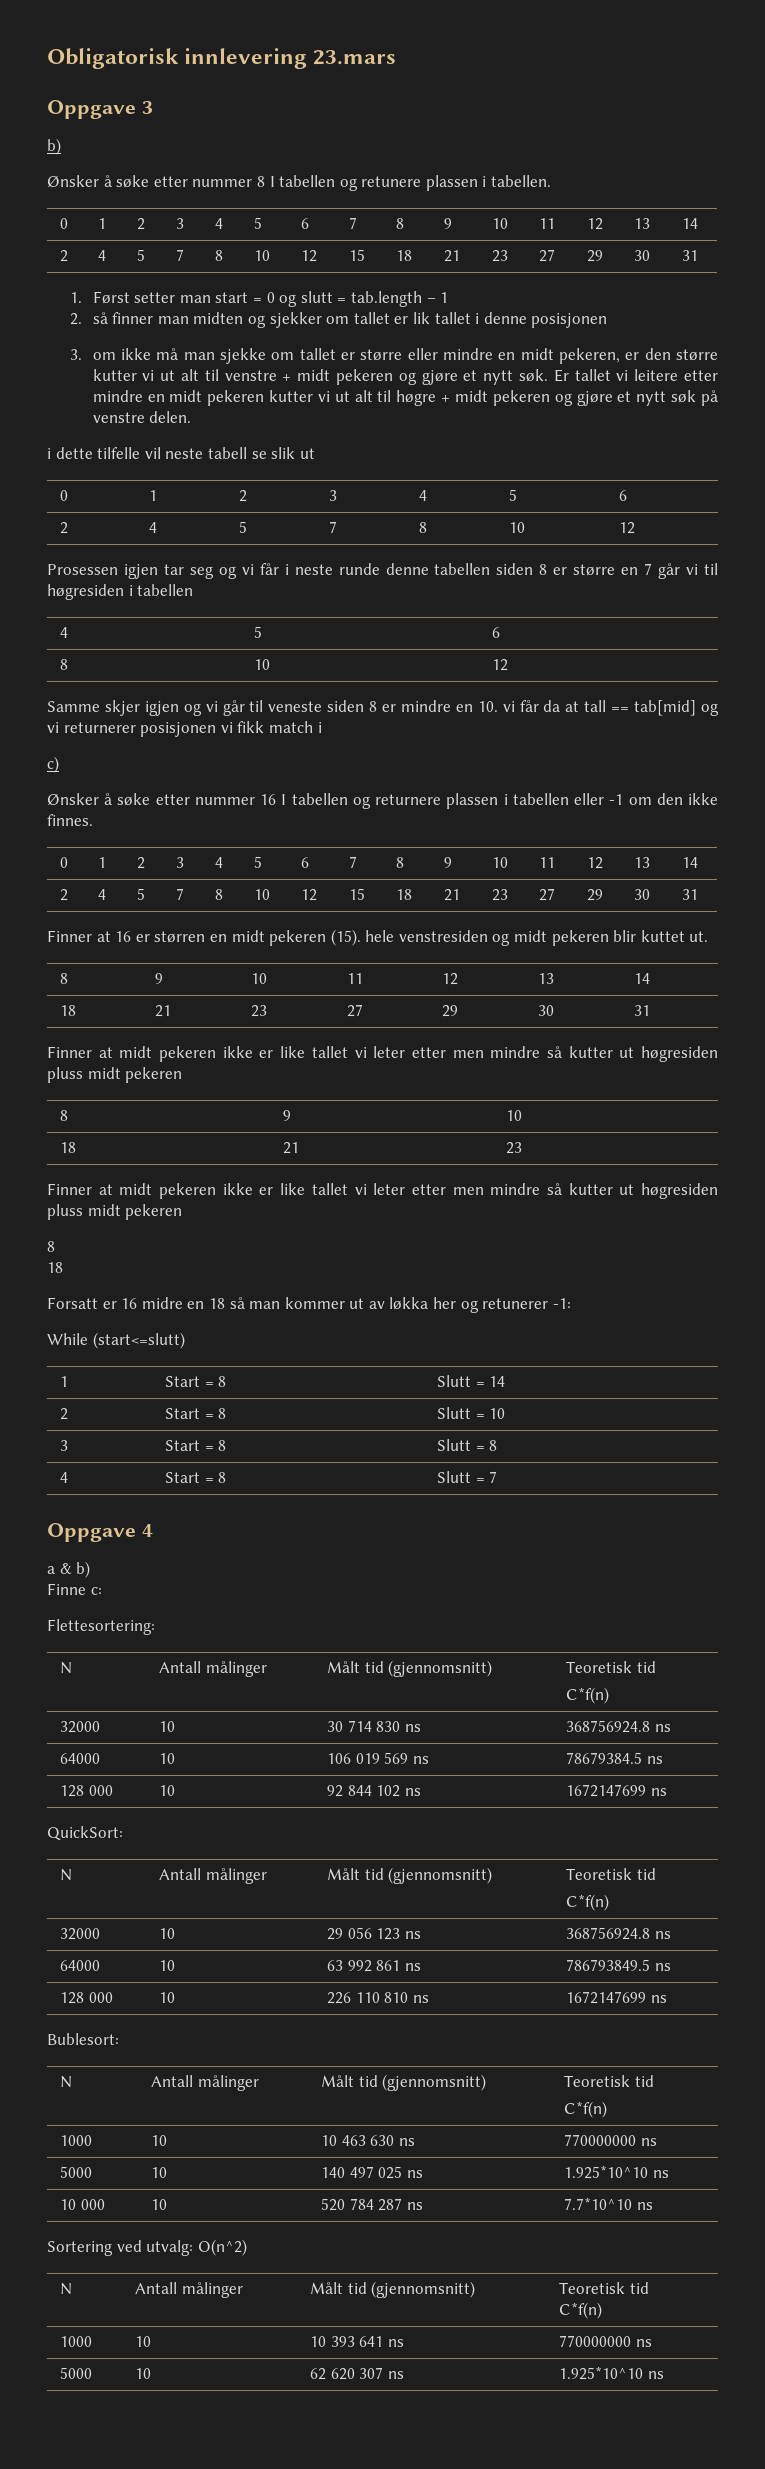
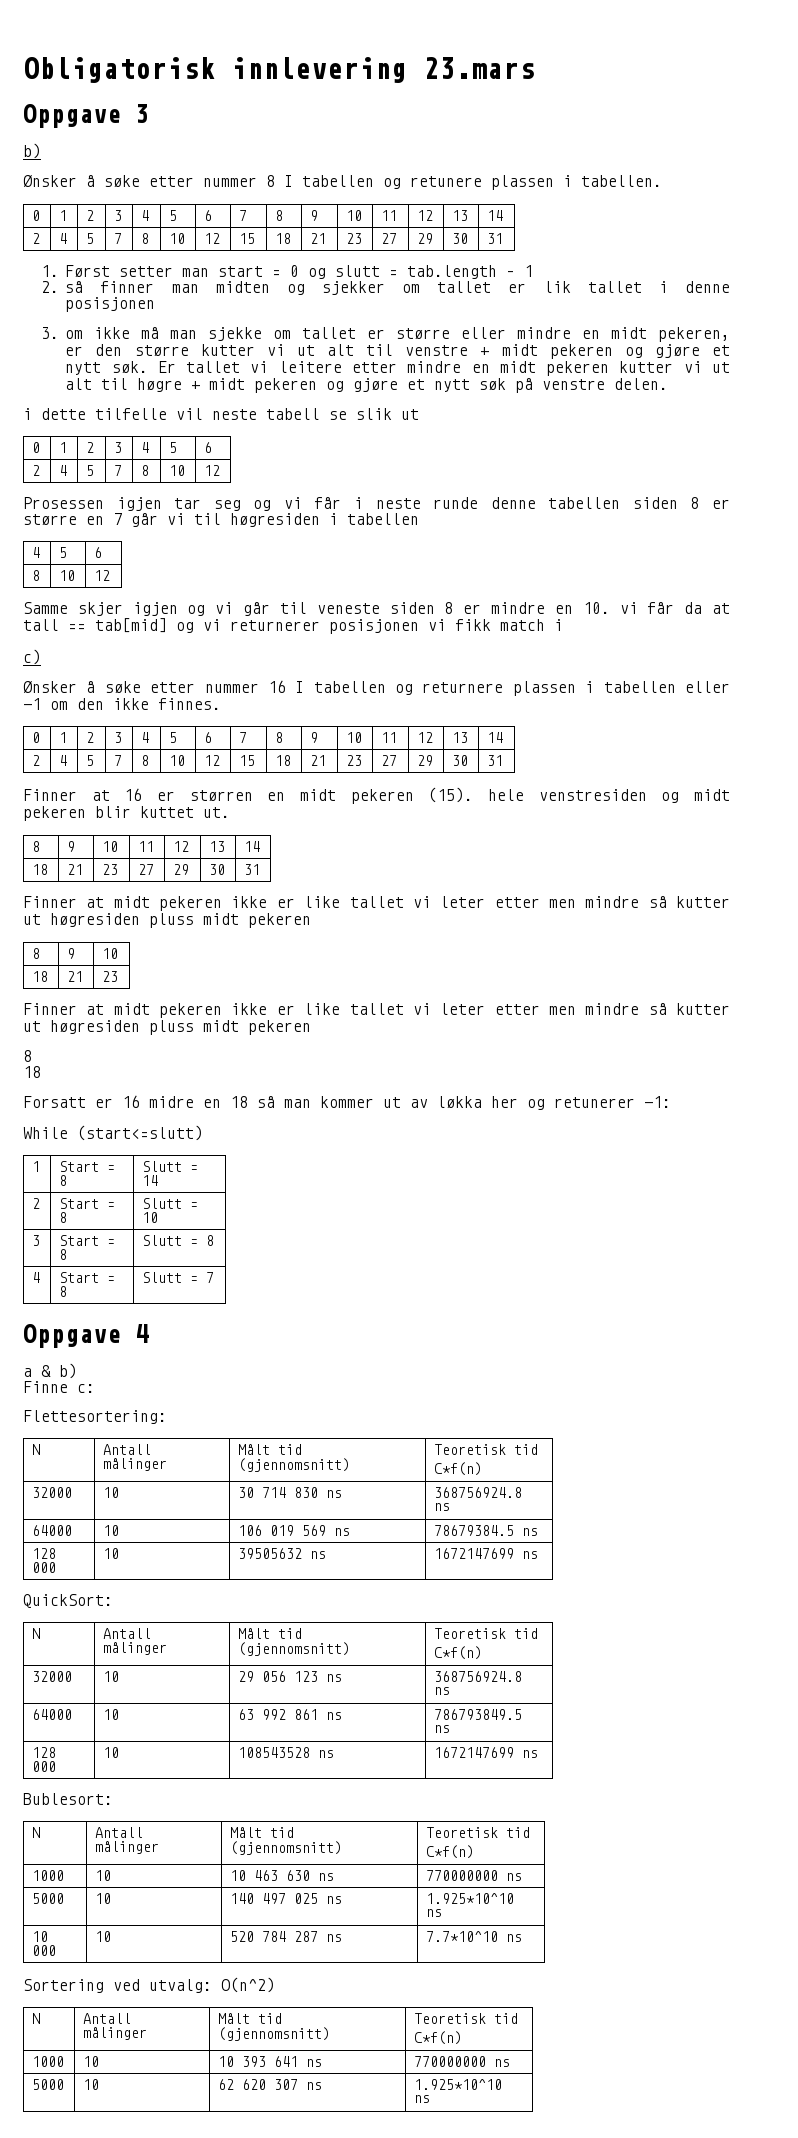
- 128 000 | 10 | 92 844 102 ns | 1672147699 ns
+ 128 000 | 10 | 39505632 ns | 1672147699 ns
- 128 000 | 10 | 226 110 810 ns | 1672147699 ns
+ 128 000 | 10 | 108543528 ns | 1672147699 ns

